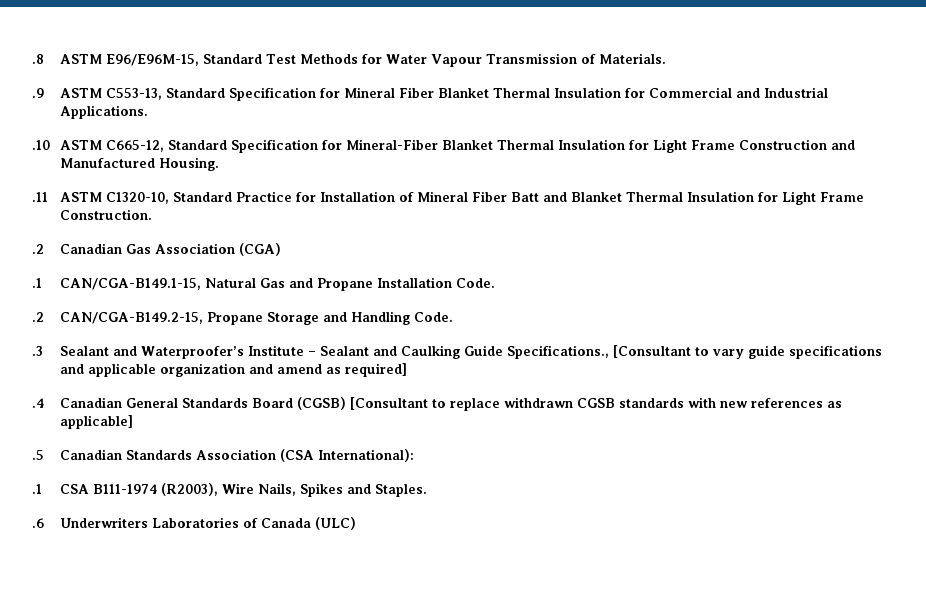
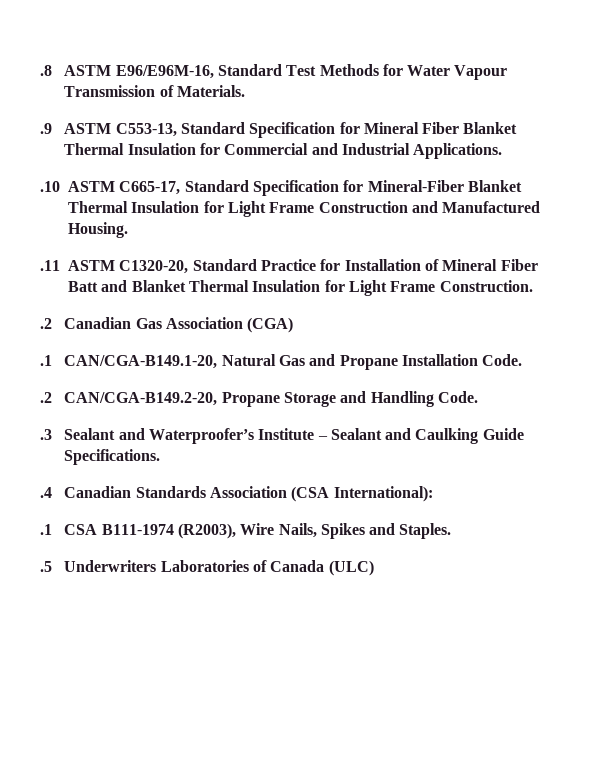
- .8 ASTM E96/E96M-15, Standard Test Methods for Water Vapour Transmission of Materials.
+ .8 ASTM E96/E96M-16, Standard Test Methods for Water Vapour Transmission of Materials.
- .10 ASTM C665-12, Standard Specification for Mineral-Fiber Blanket Thermal Insulation for Light Frame Construction and Manufactured Housing.
+ .10 ASTM C665-17, Standard Specification for Mineral-Fiber Blanket Thermal Insulation for Light Frame Construction and Manufactured Housing.
- .11 ASTM C1320-10, Standard Practice for Installation of Mineral Fiber Batt and Blanket Thermal Insulation for Light Frame Construction.
+ .11 ASTM C1320-20, Standard Practice for Installation of Mineral Fiber Batt and Blanket Thermal Insulation for Light Frame Construction.
- .1 CAN/CGA-B149.1-15, Natural Gas and Propane Installation Code.
+ .1 CAN/CGA-B149.1-20, Natural Gas and Propane Installation Code.
- .2 CAN/CGA-B149.2-15, Propane Storage and Handling Code.
+ .2 CAN/CGA-B149.2-20, Propane Storage and Handling Code.
- .3 Sealant and Waterproofer’s Institute – Sealant and Caulking Guide Specifications., [Consultant to vary guide specifications and applicable organization and amend as required]
- .4 Canadian General Standards Board (CGSB) [Consultant to replace withdrawn CGSB standards with new references as applicable]
- .5 Canadian Standards Association (CSA International):
+ .3 Sealant and Waterproofer’s Institute – Sealant and Caulking Guide Specifications.
+ .4 Canadian Standards Association (CSA International):
- .6 Underwriters Laboratories of Canada (ULC)
+ .5 Underwriters Laboratories of Canada (ULC)

